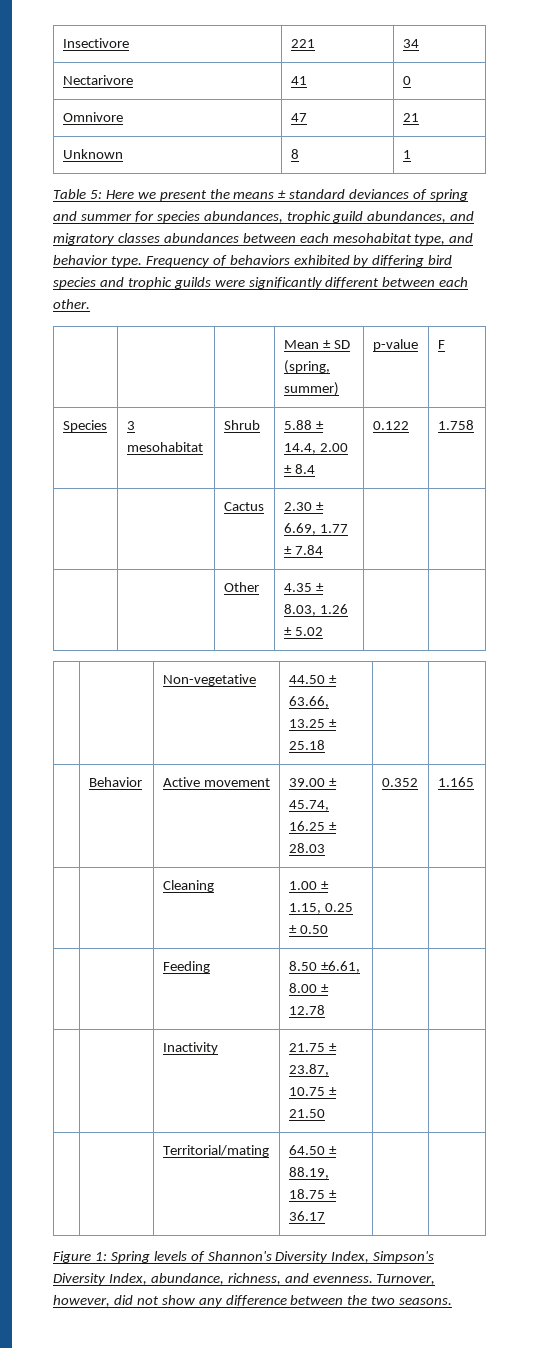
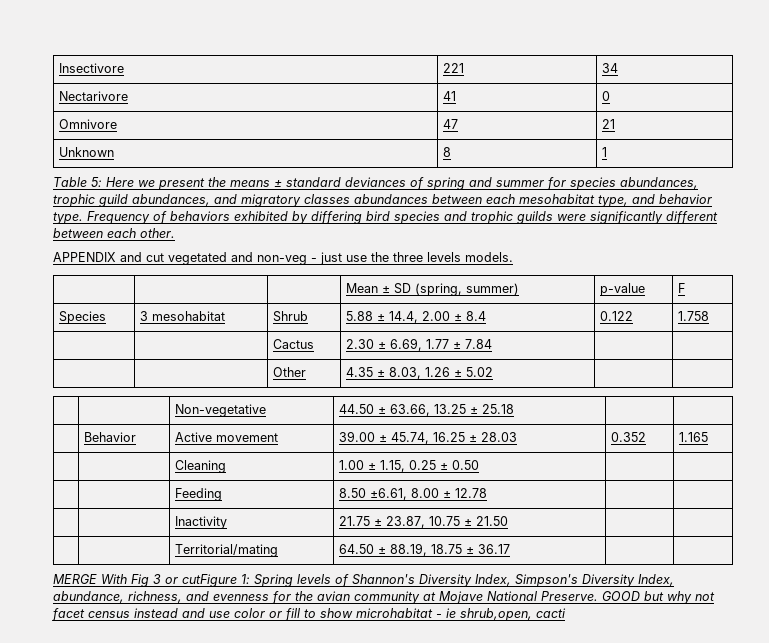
+ APPENDIX and cut vegetated and non-veg - just use the three levels models.
- Figure 1: Spring levels of Shannon's Diversity Index, Simpson's Diversity Index, abundance, richness, and evenness. Turnover, however, did not show any difference between the two seasons.
+ MERGE With Fig 3 or cutFigure 1: Spring levels of Shannon's Diversity Index, Simpson's Diversity Index, abundance, richness, and evenness for the avian community at Mojave National Preserve. GOOD but why not facet census instead and use color or fill to show microhabitat - ie shrub,open, cacti

